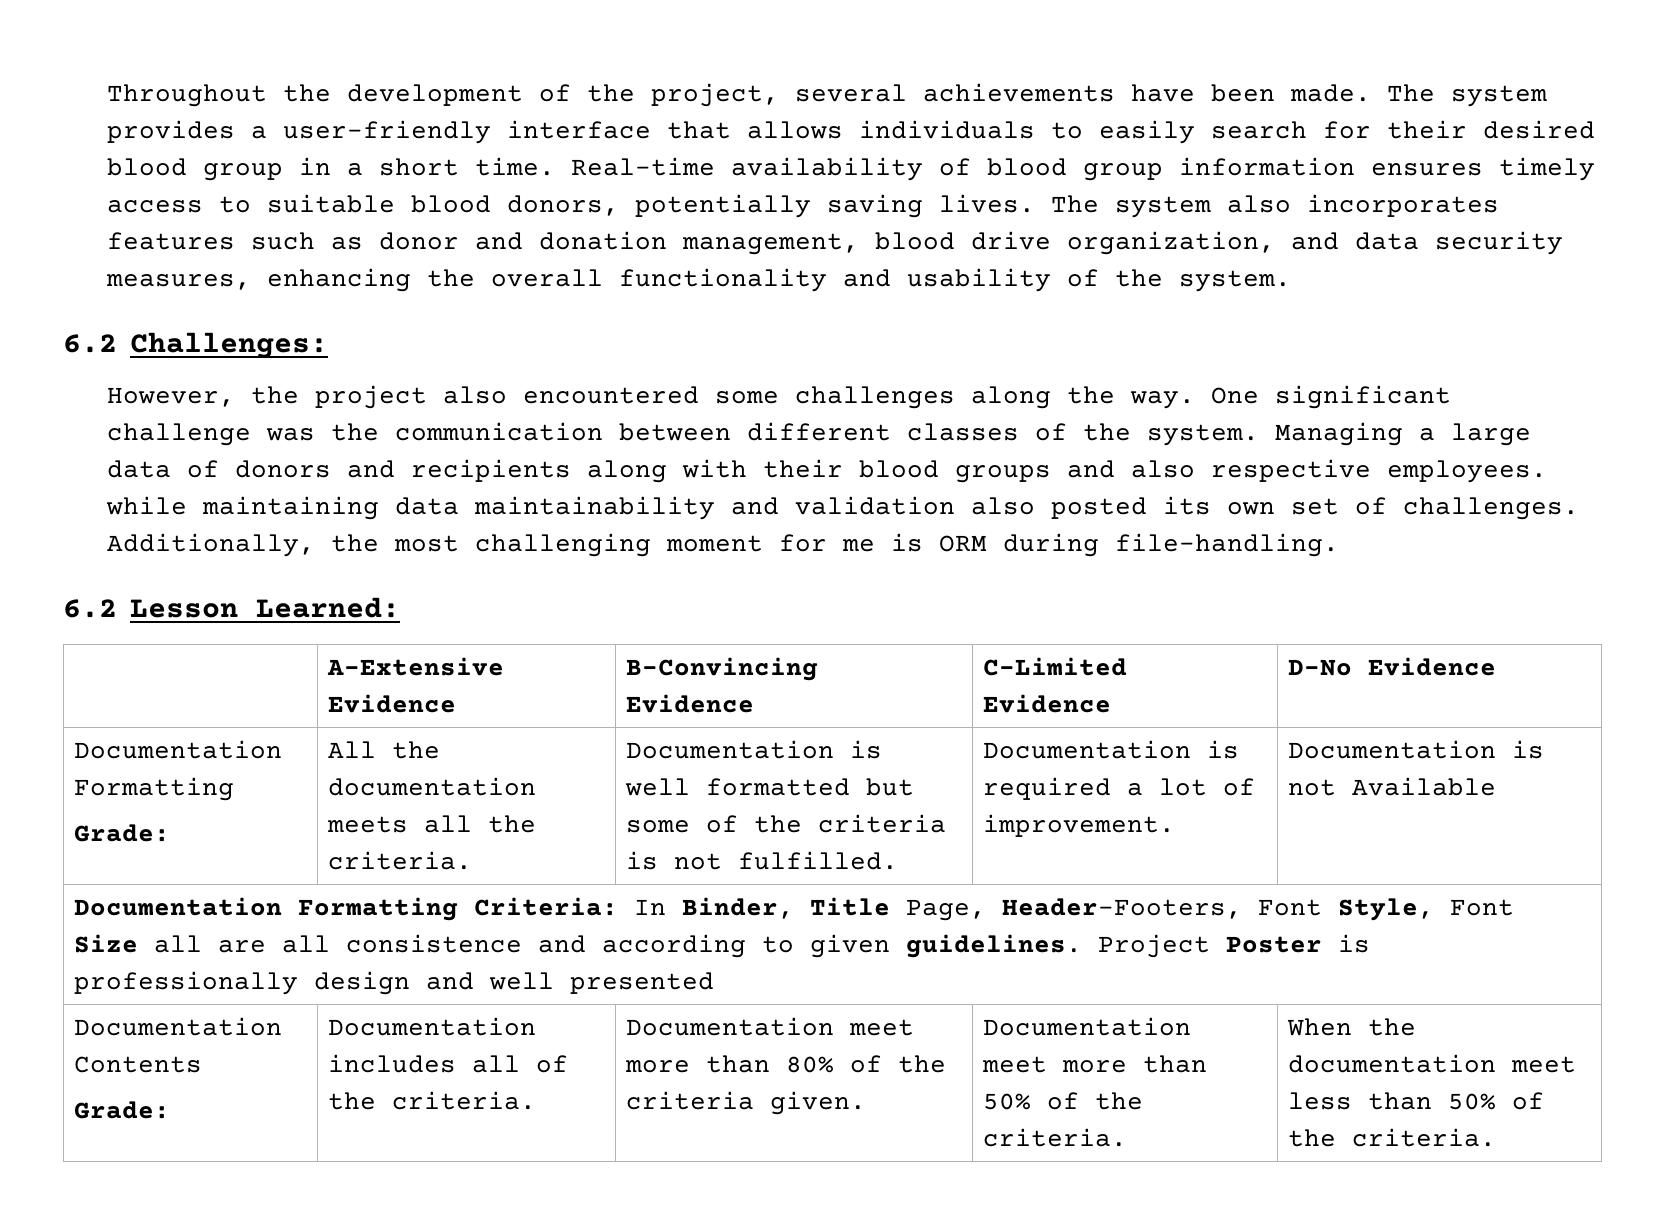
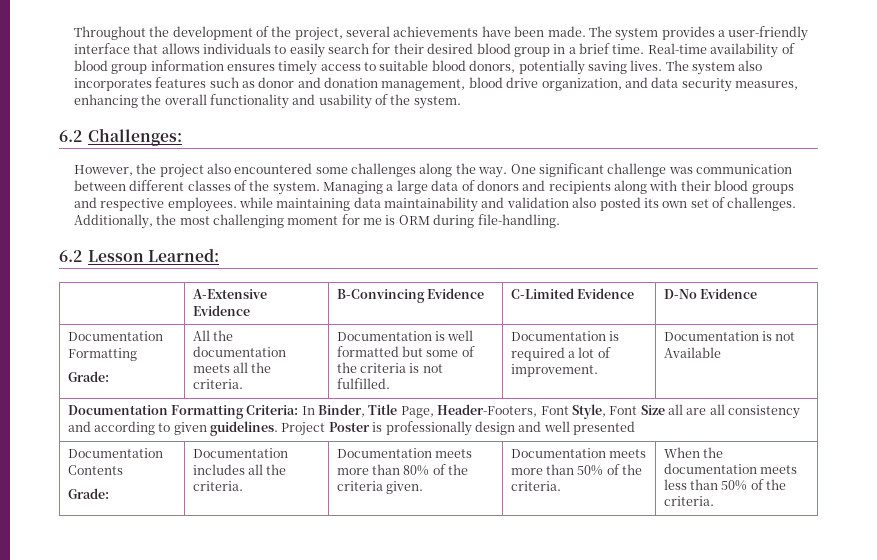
- The system provides a user-friendly interface that allows individuals to easily search for their desired blood group in a short time.
+ The system provides a user-friendly interface that allows individuals to easily search for their desired blood group in a brief time.
- One significant challenge was the communication between different classes of the system.
+ One significant challenge was communication between different classes of the system.
- Managing a large data of donors and recipients along with their blood groups and also respective employees. while maintaining data maintainability and validation also posted its own set of challenges.
+ Managing a large data of donors and recipients along with their blood groups and respective employees. while maintaining data maintainability and validation also posted its own set of challenges.
- Documentation Formatting Criteria: In Binder, Title Page, Header-Footers, Font Style, Font Size all are all consistence and according to given guidelines. Project Poster is professionally design and well presented
+ Documentation Formatting Criteria: In Binder, Title Page, Header-Footers, Font Style, Font Size all are all consistency and according to given guidelines. Project Poster is professionally design and well presented
  Documentation Contents
- Grade: | Documentation includes all of the criteria. | Documentation meet more than 80% of the criteria given. | Documentation meet more than 50% of the criteria. | When the documentation meet less than 50% of the criteria.
+ Grade: | Documentation includes all the criteria. | Documentation meets more than 80% of the criteria given. | Documentation meets more than 50% of the criteria. | When the documentation meets less than 50% of the criteria.

